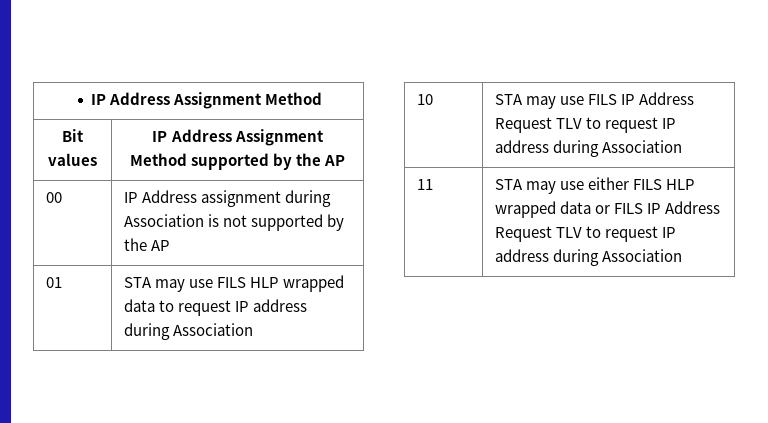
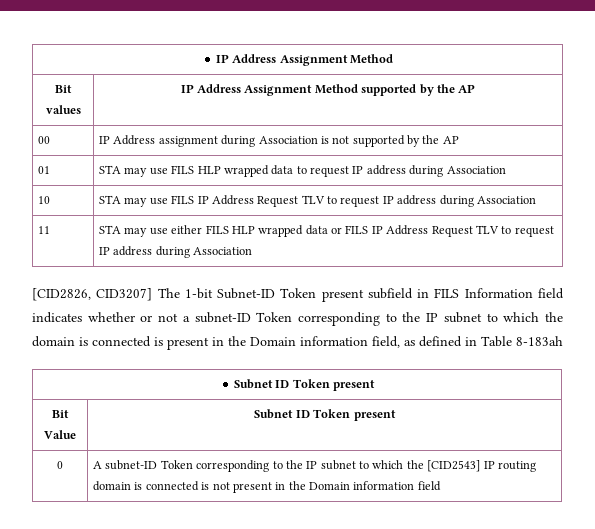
+ [CID2826, CID3207] The 1-bit Subnet-ID Token present subfield in FILS Information field indicates whether or not a subnet-ID Token corresponding to the IP subnet to which the domain is connected is present in the Domain information field, as defined in Table 8-183ah
+ Subnet ID Token present
+ Bit Value | Subnet ID Token present
+ 0 | A subnet-ID Token corresponding to the IP subnet to which the [CID2543] IP routing domain is connected is not present in the Domain information field

